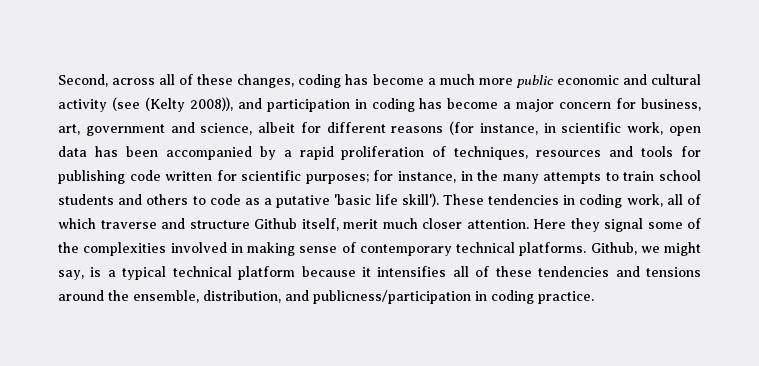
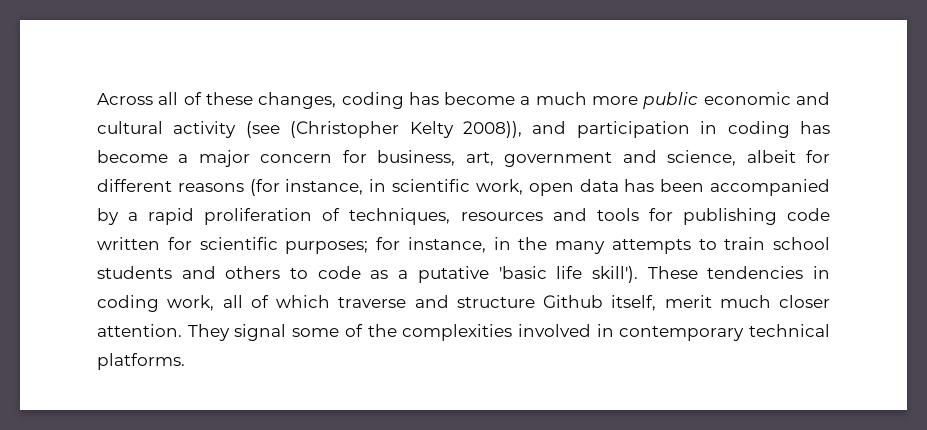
- Second, across all of these changes, coding has become a much more public economic and cultural activity (see (Kelty 2008)), and participation in coding has become a major concern for business, art, government and science, albeit for different reasons (for instance, in scientific work, open data has been accompanied by a rapid proliferation of techniques, resources and tools for publishing code written for scientific purposes;
+ Across all of these changes, coding has become a much more public economic and cultural activity (see (Christopher Kelty 2008)), and participation in coding has become a major concern for business, art, government and science, albeit for different reasons (for instance, in scientific work, open data has been accompanied by a rapid proliferation of techniques, resources and tools for publishing code written for scientific purposes;
- Here they signal some of the complexities involved in making sense of contemporary technical platforms. Github, we might say, is a typical technical platform because it intensifies all of these tendencies and tensions around the ensemble, distribution, and publicness/participation in coding practice.
+ They signal some of the complexities involved in contemporary technical platforms.

